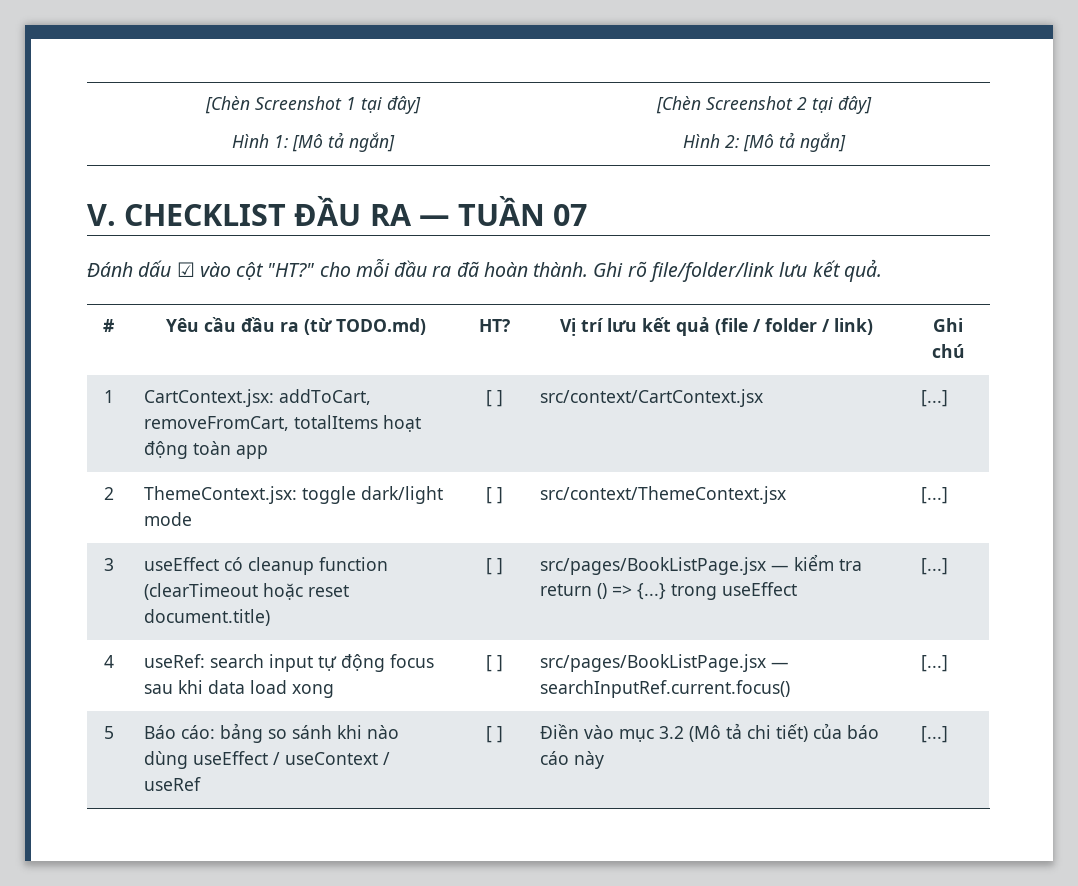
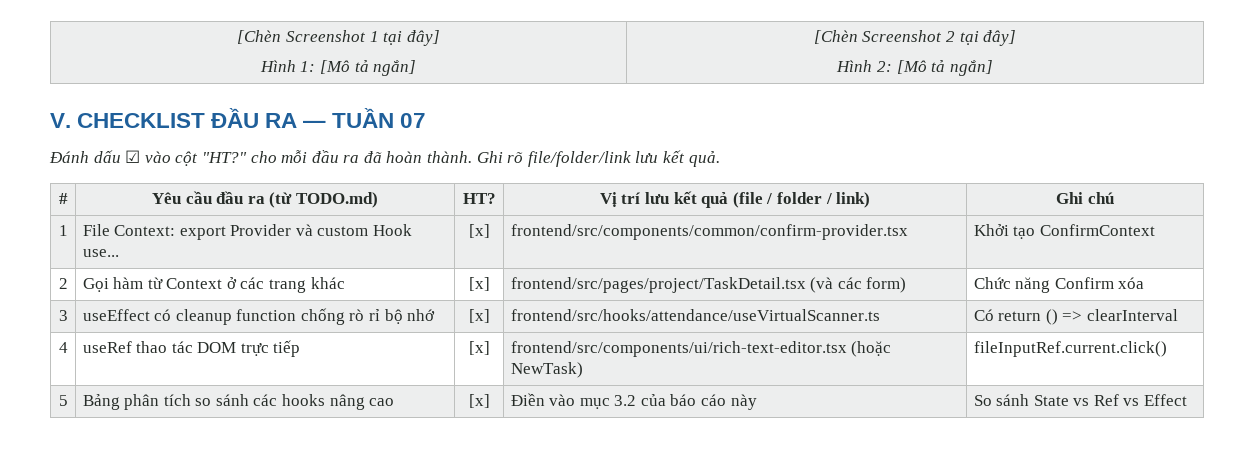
- 1 | CartContext.jsx: addToCart, removeFromCart, totalItems hoạt động toàn app | [ ] | src/context/CartContext.jsx | [...]
- 2 | ThemeContext.jsx: toggle dark/light mode | [ ] | src/context/ThemeContext.jsx | [...]
+ 1 | File Context: export Provider và custom Hook use... | [x] | frontend/src/components/common/confirm-provider.tsx | Khởi tạo ConfirmContext
+ 2 | Gọi hàm từ Context ở các trang khác | [x] | frontend/src/pages/project/TaskDetail.tsx (và các form) | Chức năng Confirm xóa
- 3 | useEffect có cleanup function (clearTimeout hoặc reset document.title) | [ ] | src/pages/BookListPage.jsx — kiểm tra return () => {...} trong useEffect | [...]
- 4 | useRef: search input tự động focus sau khi data load xong | [ ] | src/pages/BookListPage.jsx — searchInputRef.current.focus() | [...]
- 5 | Báo cáo: bảng so sánh khi nào dùng useEffect / useContext / useRef | [ ] | Điền vào mục 3.2 (Mô tả chi tiết) của báo cáo này | [...]
+ 3 | useEffect có cleanup function chống rò rỉ bộ nhớ | [x] | frontend/src/hooks/attendance/useVirtualScanner.ts | Có return () => clearInterval
+ 4 | useRef thao tác DOM trực tiếp | [x] | frontend/src/components/ui/rich-text-editor.tsx (hoặc NewTask) | fileInputRef.current.click()
+ 5 | Bảng phân tích so sánh các hooks nâng cao | [x] | Điền vào mục 3.2 của báo cáo này | So sánh State vs Ref vs Effect

